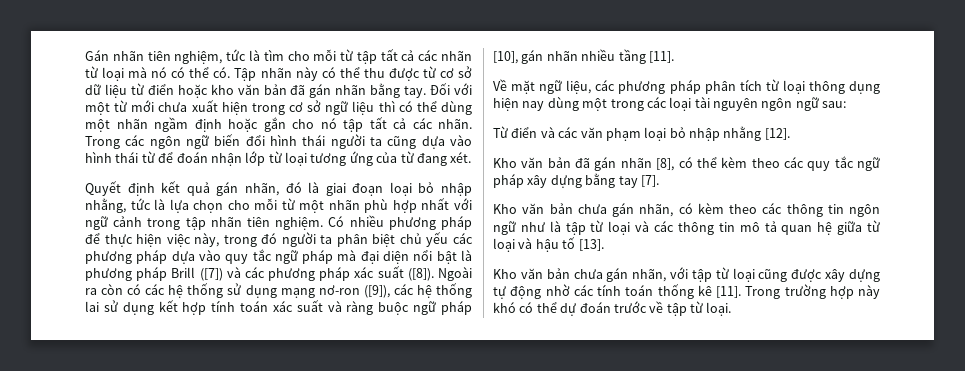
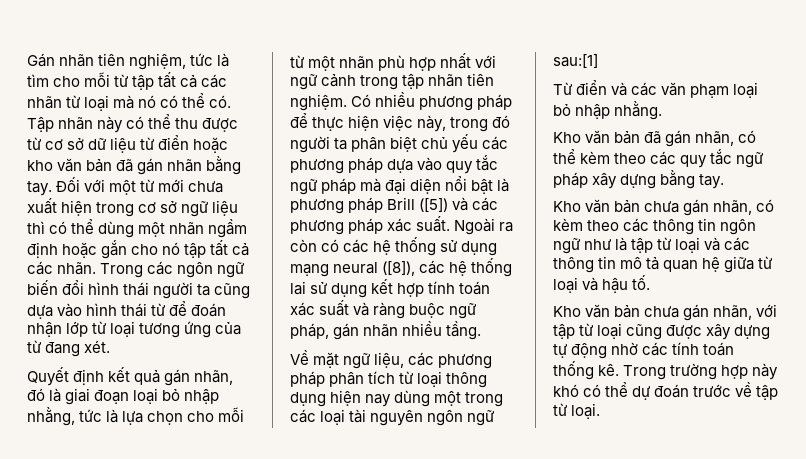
- Có nhiều phương pháp để thực hiện việc này, trong đó người ta phân biệt chủ yếu các phương pháp dựa vào quy tắc ngữ pháp mà đại diện nổi bật là phương pháp Brill ([7]) và các phương pháp xác suất ([8]).
+ Có nhiều phương pháp để thực hiện việc này, trong đó người ta phân biệt chủ yếu các phương pháp dựa vào quy tắc ngữ pháp mà đại diện nổi bật là phương pháp Brill ([5]) và các phương pháp xác suất.
- Ngoài ra còn có các hệ thống sử dụng mạng nơ-ron ([9]), các hệ thống lai sử dụng kết hợp tính toán xác suất và ràng buộc ngữ pháp [10], gán nhãn nhiều tầng [11].
+ Ngoài ra còn có các hệ thống sử dụng mạng neural ([8]), các hệ thống lai sử dụng kết hợp tính toán xác suất và ràng buộc ngữ pháp, gán nhãn nhiều tầng.
- Về mặt ngữ liệu, các phương pháp phân tích từ loại thông dụng hiện nay dùng một trong các loại tài nguyên ngôn ngữ sau:
+ Về mặt ngữ liệu, các phương pháp phân tích từ loại thông dụng hiện nay dùng một trong các loại tài nguyên ngôn ngữ sau:[1]
- Từ điển và các văn phạm loại bỏ nhập nhằng [12].
+ Từ điển và các văn phạm loại bỏ nhập nhằng.
- Kho văn bản đã gán nhãn [8], có thể kèm theo các quy tắc ngữ pháp xây dựng bằng tay [7].
+ Kho văn bản đã gán nhãn, có thể kèm theo các quy tắc ngữ pháp xây dựng bằng tay.
- Kho văn bản chưa gán nhãn, có kèm theo các thông tin ngôn ngữ như là tập từ loại và các thông tin mô tả quan hệ giữa từ loại và hậu tố [13].
+ Kho văn bản chưa gán nhãn, có kèm theo các thông tin ngôn ngữ như là tập từ loại và các thông tin mô tả quan hệ giữa từ loại và hậu tố.
- Kho văn bản chưa gán nhãn, với tập từ loại cũng được xây dựng tự động nhờ các tính toán thống kê [11].
+ Kho văn bản chưa gán nhãn, với tập từ loại cũng được xây dựng tự động nhờ các tính toán thống kê.

